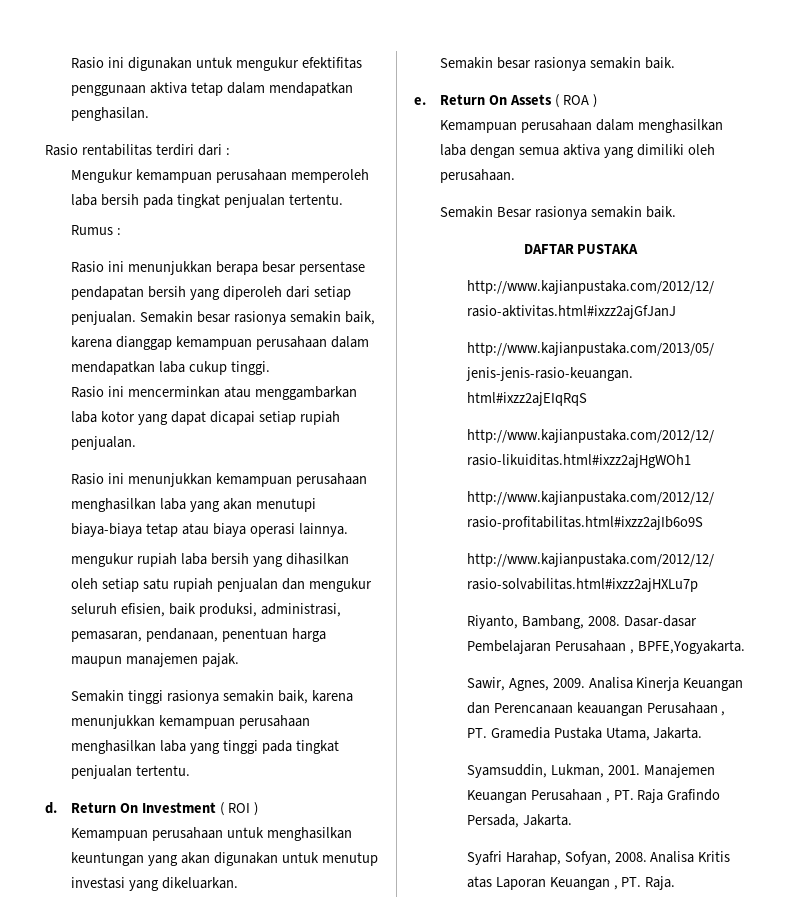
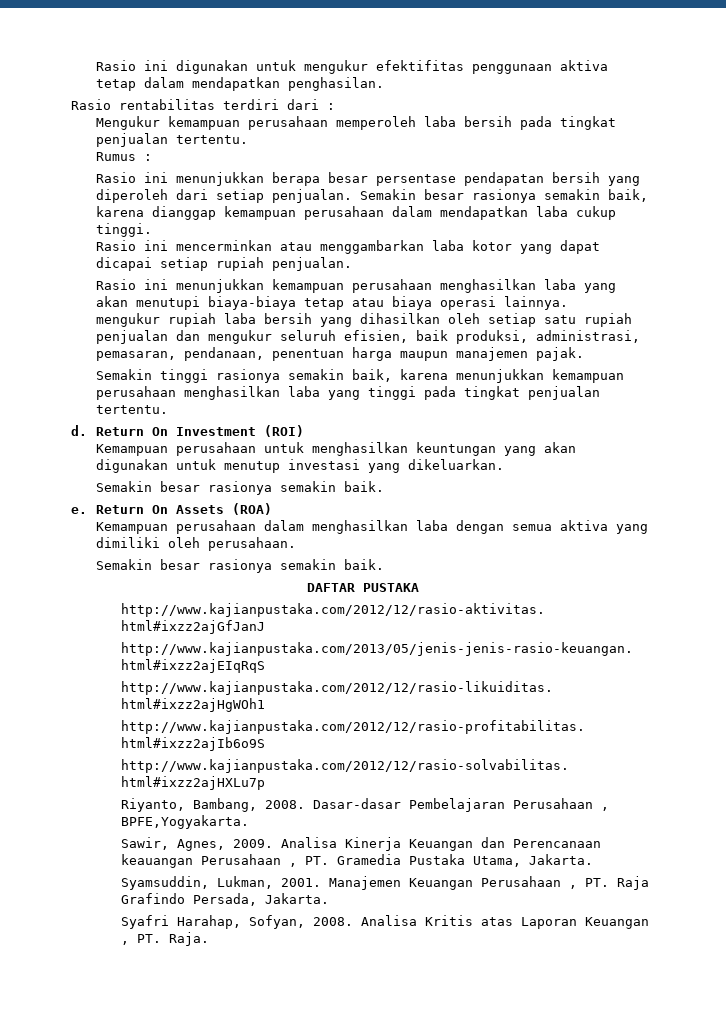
- Return On Investment ( ROI )
+ Return On Investment (ROI)
- Return On Assets ( ROA )
+ Return On Assets (ROA)
  Kemampuan perusahaan dalam menghasilkan laba dengan semua aktiva yang dimiliki oleh perusahaan.
- Semakin Besar rasionya semakin baik.
+ Semakin besar rasionya semakin baik.

